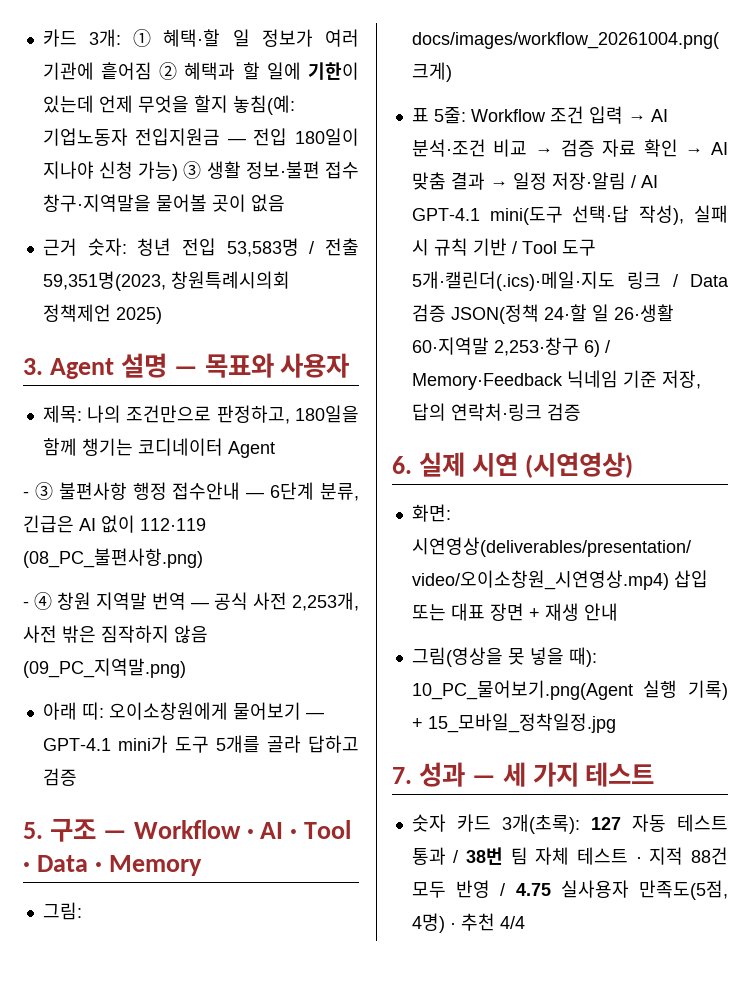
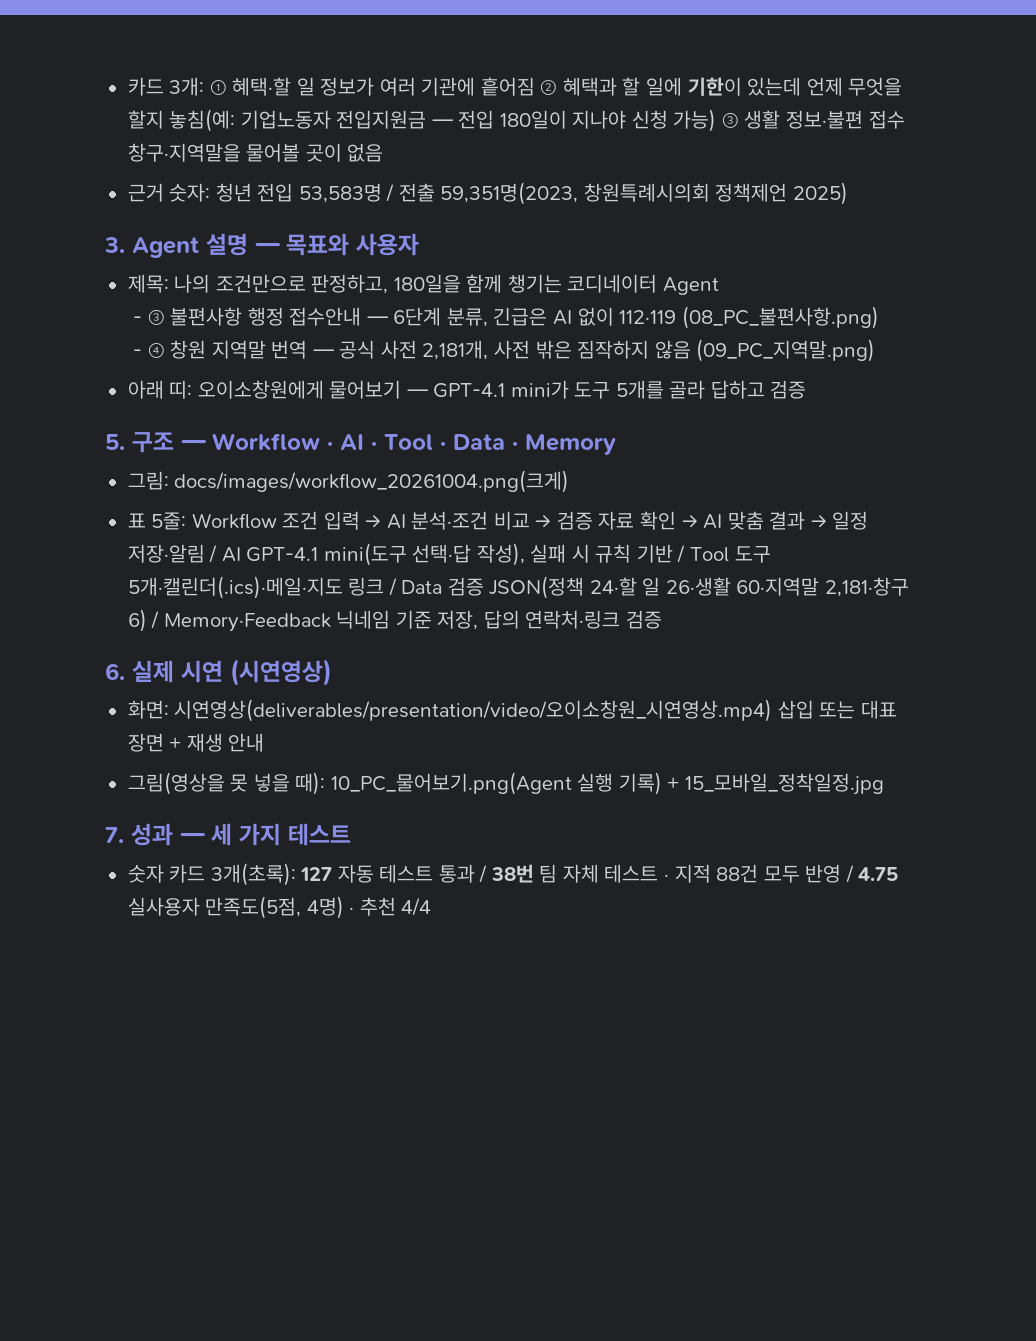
- - ④ 창원 지역말 번역 — 공식 사전 2,253개, 사전 밖은 짐작하지 않음 (09_PC_지역말.png)
+ - ④ 창원 지역말 번역 — 공식 사전 2,181개, 사전 밖은 짐작하지 않음 (09_PC_지역말.png)
- 표 5줄: Workflow 조건 입력 → AI 분석·조건 비교 → 검증 자료 확인 → AI 맞춤 결과 → 일정 저장·알림 / AI GPT-4.1 mini(도구 선택·답 작성), 실패 시 규칙 기반 / Tool 도구 5개·캘린더(.ics)·메일·지도 링크 / Data 검증 JSON(정책 24·할 일 26·생활 60·지역말 2,253·창구 6) / Memory·Feedback 닉네임 기준 저장, 답의 연락처·링크 검증
+ 표 5줄: Workflow 조건 입력 → AI 분석·조건 비교 → 검증 자료 확인 → AI 맞춤 결과 → 일정 저장·알림 / AI GPT-4.1 mini(도구 선택·답 작성), 실패 시 규칙 기반 / Tool 도구 5개·캘린더(.ics)·메일·지도 링크 / Data 검증 JSON(정책 24·할 일 26·생활 60·지역말 2,181·창구 6) / Memory·Feedback 닉네임 기준 저장, 답의 연락처·링크 검증

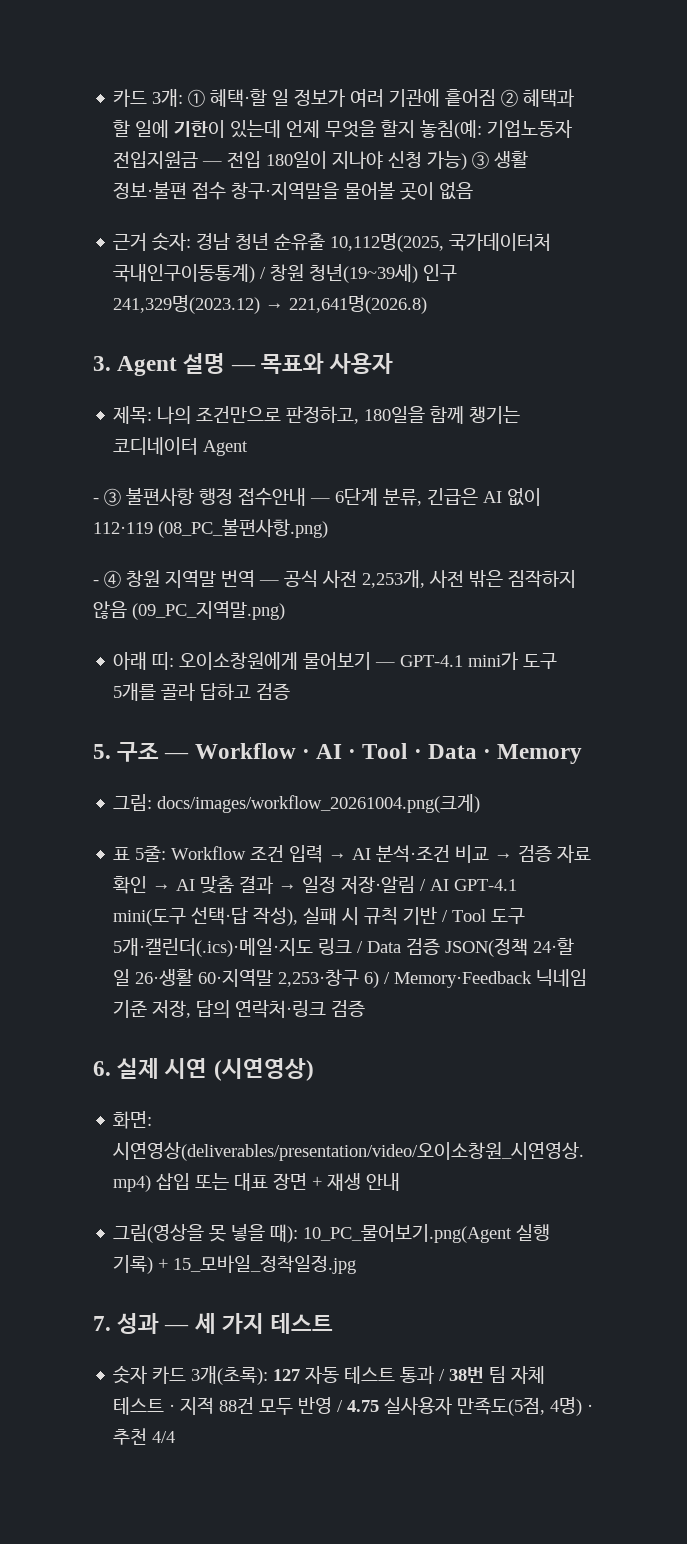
- 근거 숫자: 청년 전입 53,583명 / 전출 59,351명(2023, 창원특례시의회 정책제언 2025)
+ 근거 숫자: 경남 청년 순유출 10,112명(2025, 국가데이터처 국내인구이동통계) / 창원 청년(19~39세) 인구 241,329명(2023.12) → 221,641명(2026.8)
- - ④ 창원 지역말 번역 — 공식 사전 2,181개, 사전 밖은 짐작하지 않음 (09_PC_지역말.png)
+ - ④ 창원 지역말 번역 — 공식 사전 2,253개, 사전 밖은 짐작하지 않음 (09_PC_지역말.png)
- 표 5줄: Workflow 조건 입력 → AI 분석·조건 비교 → 검증 자료 확인 → AI 맞춤 결과 → 일정 저장·알림 / AI GPT-4.1 mini(도구 선택·답 작성), 실패 시 규칙 기반 / Tool 도구 5개·캘린더(.ics)·메일·지도 링크 / Data 검증 JSON(정책 24·할 일 26·생활 60·지역말 2,181·창구 6) / Memory·Feedback 닉네임 기준 저장, 답의 연락처·링크 검증
+ 표 5줄: Workflow 조건 입력 → AI 분석·조건 비교 → 검증 자료 확인 → AI 맞춤 결과 → 일정 저장·알림 / AI GPT-4.1 mini(도구 선택·답 작성), 실패 시 규칙 기반 / Tool 도구 5개·캘린더(.ics)·메일·지도 링크 / Data 검증 JSON(정책 24·할 일 26·생활 60·지역말 2,253·창구 6) / Memory·Feedback 닉네임 기준 저장, 답의 연락처·링크 검증

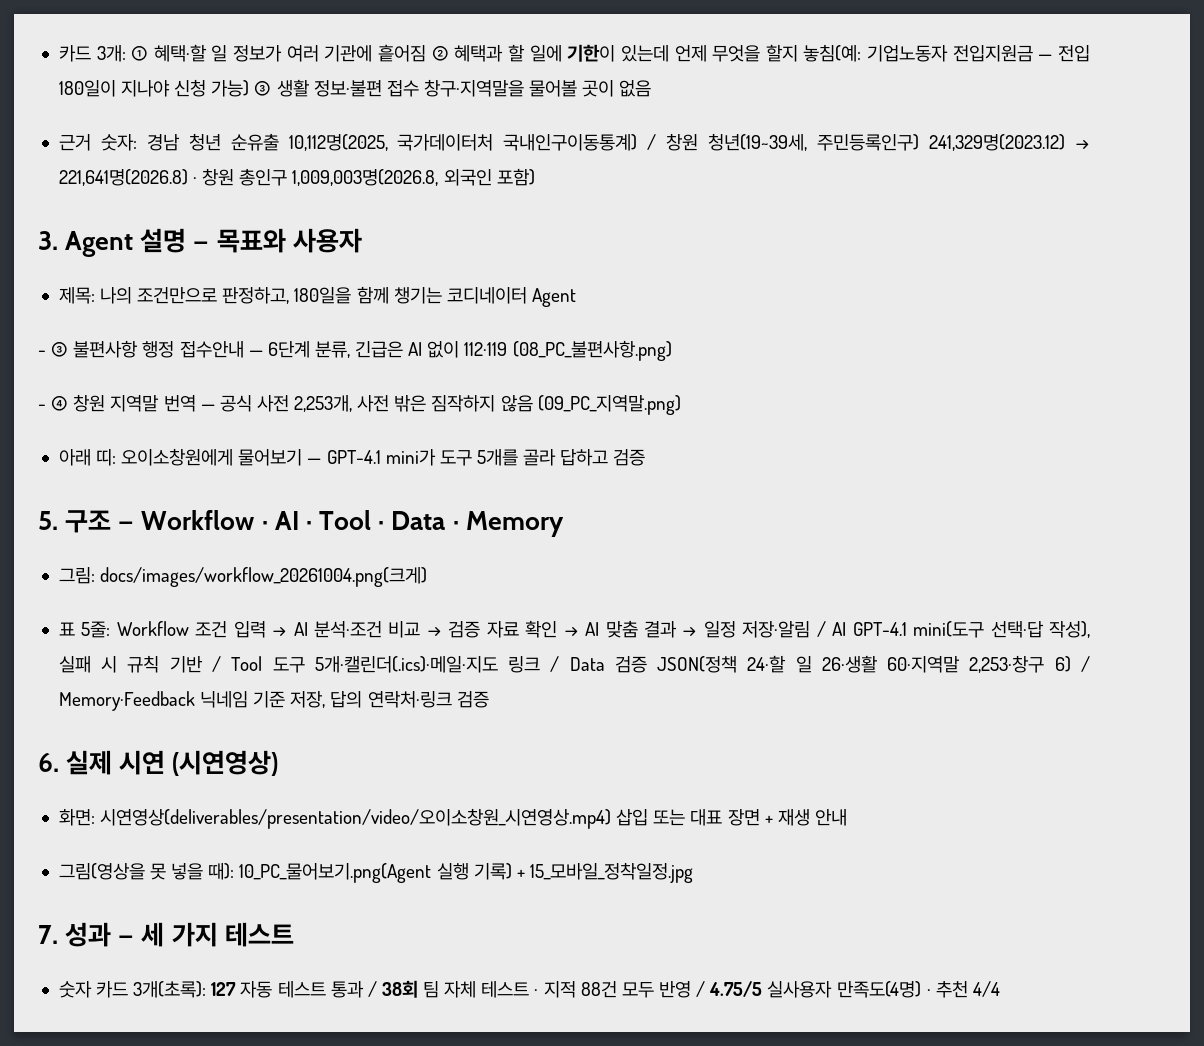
- 근거 숫자: 경남 청년 순유출 10,112명(2025, 국가데이터처 국내인구이동통계) / 창원 청년(19~39세) 인구 241,329명(2023.12) → 221,641명(2026.8)
+ 근거 숫자: 경남 청년 순유출 10,112명(2025, 국가데이터처 국내인구이동통계) / 창원 청년(19~39세, 주민등록인구) 241,329명(2023.12) → 221,641명(2026.8) · 창원 총인구 1,009,003명(2026.8, 외국인 포함)
- 숫자 카드 3개(초록): 127 자동 테스트 통과 / 38번 팀 자체 테스트 · 지적 88건 모두 반영 / 4.75 실사용자 만족도(5점, 4명) · 추천 4/4
+ 숫자 카드 3개(초록): 127 자동 테스트 통과 / 38회 팀 자체 테스트 · 지적 88건 모두 반영 / 4.75/5 실사용자 만족도(4명) · 추천 4/4

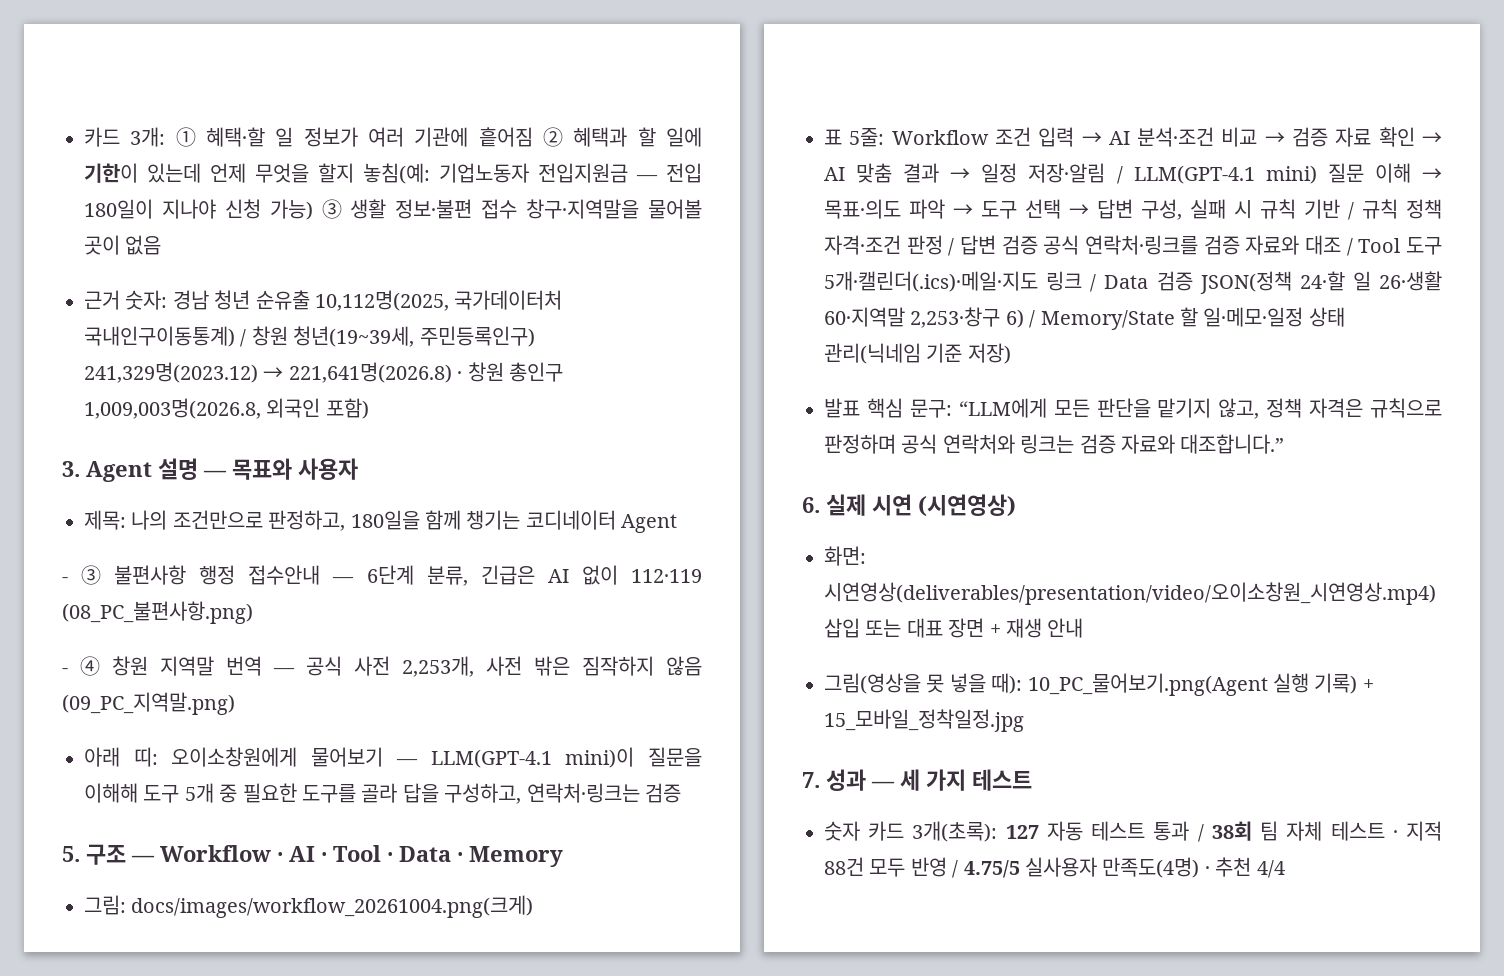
- 아래 띠: 오이소창원에게 물어보기 — GPT-4.1 mini가 도구 5개를 골라 답하고 검증
+ 아래 띠: 오이소창원에게 물어보기 — LLM(GPT-4.1 mini)이 질문을 이해해 도구 5개 중 필요한 도구를 골라 답을 구성하고, 연락처·링크는 검증
- 표 5줄: Workflow 조건 입력 → AI 분석·조건 비교 → 검증 자료 확인 → AI 맞춤 결과 → 일정 저장·알림 / AI GPT-4.1 mini(도구 선택·답 작성), 실패 시 규칙 기반 / Tool 도구 5개·캘린더(.ics)·메일·지도 링크 / Data 검증 JSON(정책 24·할 일 26·생활 60·지역말 2,253·창구 6) / Memory·Feedback 닉네임 기준 저장, 답의 연락처·링크 검증
+ 표 5줄: Workflow 조건 입력 → AI 분석·조건 비교 → 검증 자료 확인 → AI 맞춤 결과 → 일정 저장·알림 / LLM(GPT-4.1 mini) 질문 이해 → 목표·의도 파악 → 도구 선택 → 답변 구성, 실패 시 규칙 기반 / 규칙 정책 자격·조건 판정 / 답변 검증 공식 연락처·링크를 검증 자료와 대조 / Tool 도구 5개·캘린더(.ics)·메일·지도 링크 / Data 검증 JSON(정책 24·할 일 26·생활 60·지역말 2,253·창구 6) / Memory/State 할 일·메모·일정 상태 관리(닉네임 기준 저장)
+ 발표 핵심 문구: “LLM에게 모든 판단을 맡기지 않고, 정책 자격은 규칙으로 판정하며 공식 연락처와 링크는 검증 자료와 대조합니다.”

